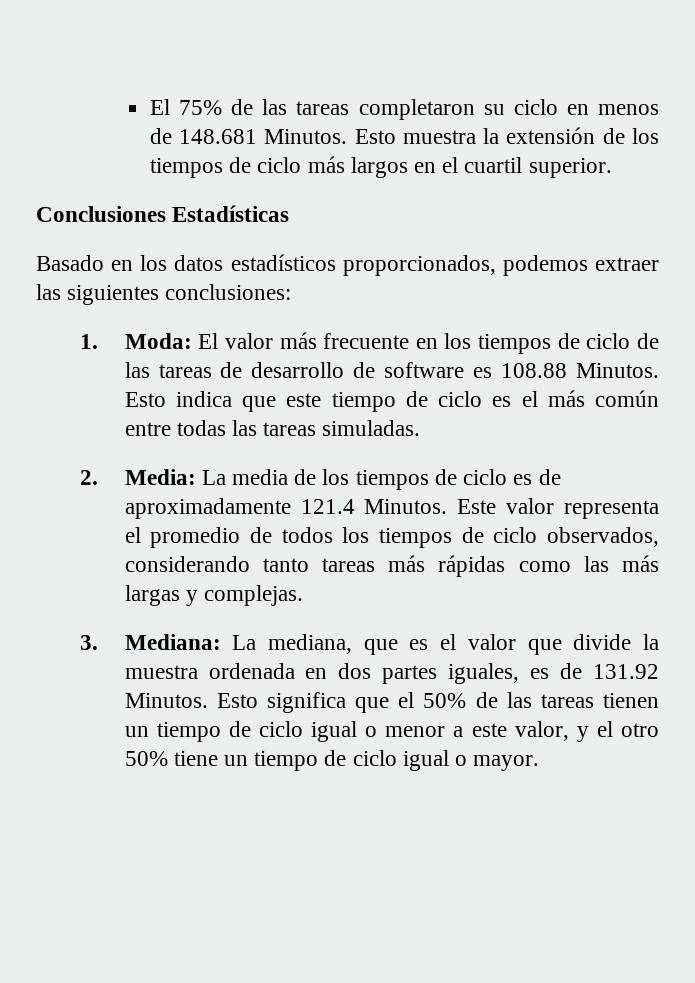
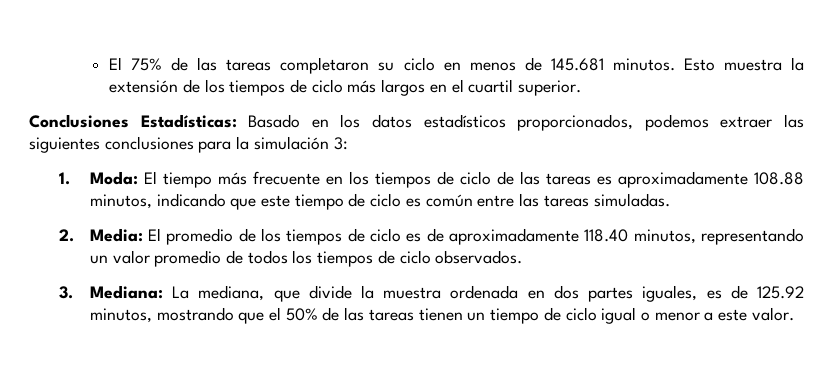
- El 75% de las tareas completaron su ciclo en menos de 148.681 Minutos.
+ El 75% de las tareas completaron su ciclo en menos de 145.681 minutos.
- Conclusiones Estadísticas
- Basado en los datos estadísticos proporcionados, podemos extraer las siguientes conclusiones:
+ Conclusiones Estadísticas: Basado en los datos estadísticos proporcionados, podemos extraer las siguientes conclusiones para la simulación 3:
- 1. Moda: El valor más frecuente en los tiempos de ciclo de las tareas de desarrollo de software es 108.88 Minutos. Esto indica que este tiempo de ciclo es el más común entre todas las tareas simuladas.
+ 1. Moda: El tiempo más frecuente en los tiempos de ciclo de las tareas es aproximadamente 108.88 minutos, indicando que este tiempo de ciclo es común entre las tareas simuladas.
- 2. Media: La media de los tiempos de ciclo es de aproximadamente 121.4 Minutos. Este valor representa el promedio de todos los tiempos de ciclo observados, considerando tanto tareas más rápidas como las más largas y complejas.
+ 2. Media: El promedio de los tiempos de ciclo es de aproximadamente 118.40 minutos, representando un valor promedio de todos los tiempos de ciclo observados.
- 3. Mediana: La mediana, que es el valor que divide la muestra ordenada en dos partes iguales, es de 131.92 Minutos. Esto significa que el 50% de las tareas tienen un tiempo de ciclo igual o menor a este valor, y el otro 50% tiene un tiempo de ciclo igual o mayor.
+ 3. Mediana: La mediana, que divide la muestra ordenada en dos partes iguales, es de 125.92 minutos, mostrando que el 50% de las tareas tienen un tiempo de ciclo igual o menor a este valor.

